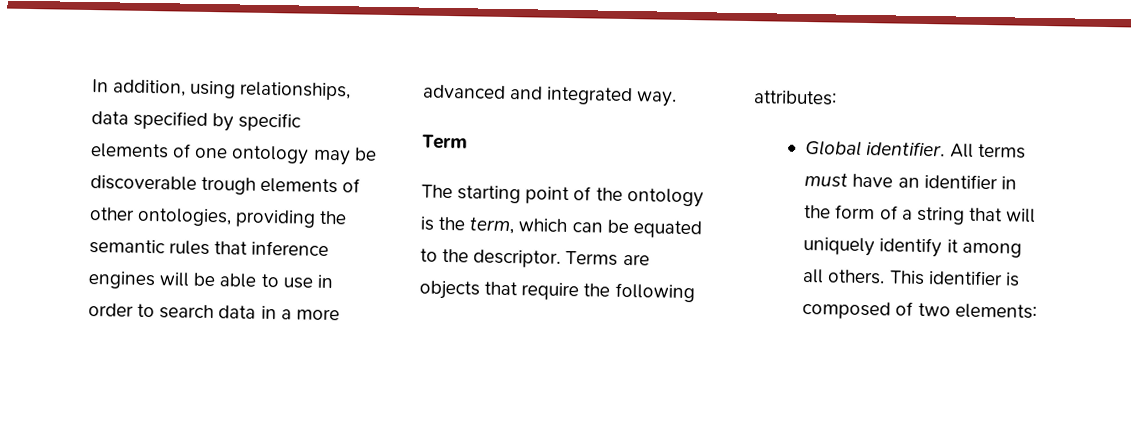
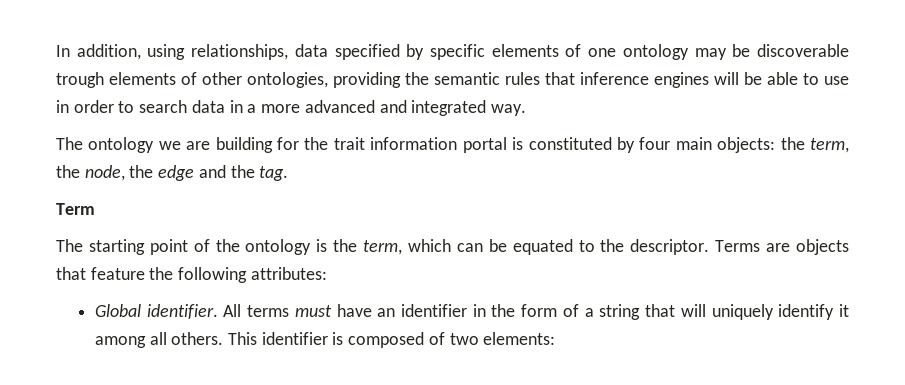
+ The ontology we are building for the trait information portal is constituted by four main objects: the term, the node, the edge and the tag.
- Terms are objects that require the following attributes:
+ Terms are objects that feature the following attributes:

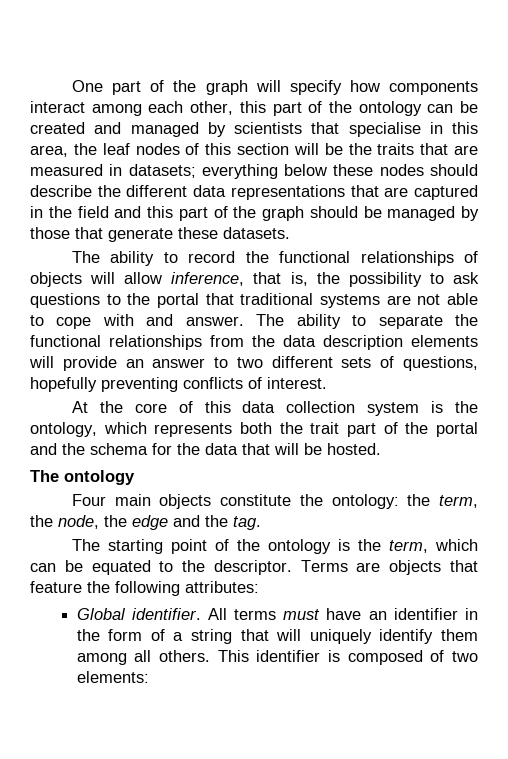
- In addition, using relationships, data specified by specific elements of one ontology may be discoverable trough elements of other ontologies, providing the semantic rules that inference engines will be able to use in order to search data in a more advanced and integrated way.
- The ontology we are building for the trait information portal is constituted by four main objects: the term, the node, the edge and the tag.
+ One part of the graph will specify how components interact among each other, this part of the ontology can be created and managed by scientists that specialise in this area, the leaf nodes of this section will be the traits that are measured in datasets; everything below these nodes should describe the different data representations that are captured in the field and this part of the graph should be managed by those that generate these datasets.
+ The ability to record the functional relationships of objects will allow inference, that is, the possibility to ask questions to the portal that traditional systems are not able to cope with and answer. The ability to separate the functional relationships from the data description elements will provide an answer to two different sets of questions, hopefully preventing conflicts of interest.
+ At the core of this data collection system is the ontology, which represents both the trait part of the portal and the schema for the data that will be hosted.
+ The ontology
+ Four main objects constitute the ontology: the term, the node, the edge and the tag.
- Term
- All terms must have an identifier in the form of a string that will uniquely identify it among all others.
+ All terms must have an identifier in the form of a string that will uniquely identify them among all others.

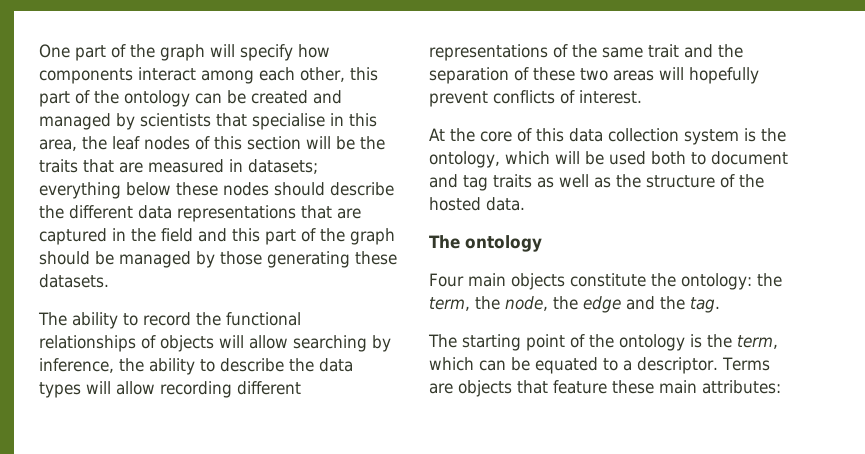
- everything below these nodes should describe the different data representations that are captured in the field and this part of the graph should be managed by those that generate these datasets.
+ everything below these nodes should describe the different data representations that are captured in the field and this part of the graph should be managed by those generating these datasets.
- The ability to record the functional relationships of objects will allow inference, that is, the possibility to ask questions to the portal that traditional systems are not able to cope with and answer. The ability to separate the functional relationships from the data description elements will provide an answer to two different sets of questions, hopefully preventing conflicts of interest.
+ The ability to record the functional relationships of objects will allow searching by inference, the ability to describe the data types will allow recording different representations of the same trait and the separation of these two areas will hopefully prevent conflicts of interest.
- At the core of this data collection system is the ontology, which represents both the trait part of the portal and the schema for the data that will be hosted.
+ At the core of this data collection system is the ontology, which will be used both to document and tag traits as well as the structure of the hosted data.
- The starting point of the ontology is the term, which can be equated to the descriptor.
+ The starting point of the ontology is the term, which can be equated to a descriptor.
- Terms are objects that feature the following attributes:
+ Terms are objects that feature these main attributes:
- Global identifier. All terms must have an identifier in the form of a string that will uniquely identify them among all others. This identifier is composed of two elements:

